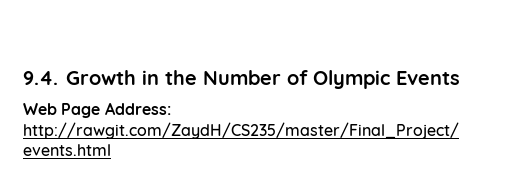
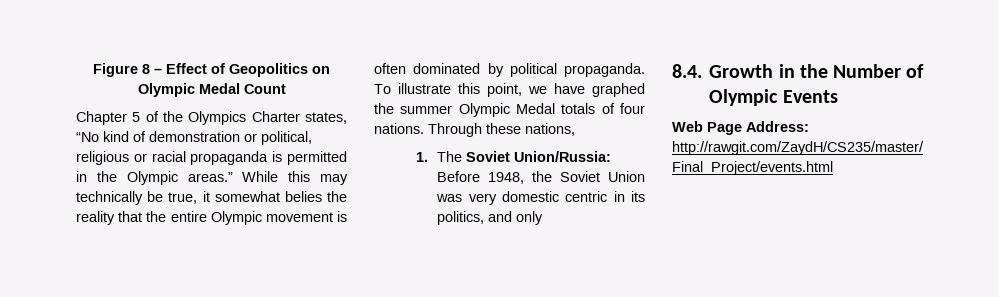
- 9.4. Growth in the Number of Olympic Events
+ Figure 8 – Effect of Geopolitics on Olympic Medal Count
+ Chapter 5 of the Olympics Charter states, “No kind of demonstration or political, religious or racial propaganda is permitted in the Olympic areas.” While this may technically be true, it somewhat belies the reality that the entire Olympic movement is often dominated by political propaganda. To illustrate this point, we have graphed the summer Olympic Medal totals of four nations. Through these nations,
+ 1. The Soviet Union/Russia: Before 1948, the Soviet Union was very domestic centric in its politics, and only
+ 8.4. Growth in the Number of Olympic Events

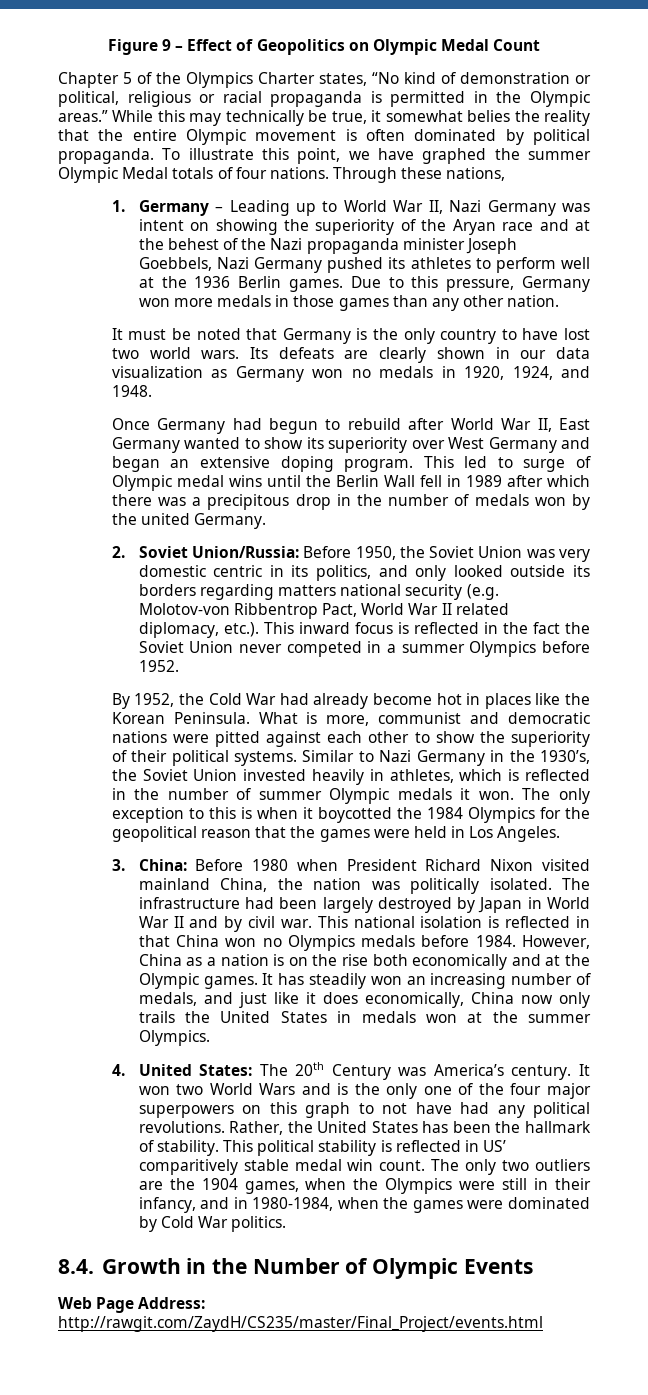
- Figure 8 – Effect of Geopolitics on Olympic Medal Count
+ Figure 9 – Effect of Geopolitics on Olympic Medal Count
- 1. The Soviet Union/Russia: Before 1948, the Soviet Union was very domestic centric in its politics, and only
+ 1. Germany – Leading up to World War II, Nazi Germany was intent on showing the superiority of the Aryan race and at the behest of the Nazi propaganda minister Joseph Goebbels, Nazi Germany pushed its athletes to perform well at the 1936 Berlin games. Due to this pressure, Germany won more medals in those games than any other nation.
+ It must be noted that Germany is the only country to have lost two world wars. Its defeats are clearly shown in our data visualization as Germany won no medals in 1920, 1924, and 1948.
+ Once Germany had begun to rebuild after World War II, East Germany wanted to show its superiority over West Germany and began an extensive doping program. This led to surge of Olympic medal wins until the Berlin Wall fell in 1989 after which there was a precipitous drop in the number of medals won by the united Germany.
+ 2. Soviet Union/Russia: Before 1950, the Soviet Union was very domestic centric in its politics, and only looked outside its borders regarding matters national security (e.g. Molotov-von Ribbentrop Pact, World War II related diplomacy, etc.). This inward focus is reflected in the fact the Soviet Union never competed in a summer Olympics before 1952.
+ By 1952, the Cold War had already become hot in places like the Korean Peninsula. What is more, communist and democratic nations were pitted against each other to show the superiority of their political systems. Similar to Nazi Germany in the 1930’s, the Soviet Union invested heavily in athletes, which is reflected in the number of summer Olympic medals it won. The only exception to this is when it boycotted the 1984 Olympics for the geopolitical reason that the games were held in Los Angeles.
+ 3. China: Before 1980 when President Richard Nixon visited mainland China, the nation was politically isolated. The infrastructure had been largely destroyed by Japan in World War II and by civil war. This national isolation is reflected in that China won no Olympics medals before 1984. However, China as a nation is on the rise both economically and at the Olympic games. It has steadily won an increasing number of medals, and just like it does economically, China now only trails the United States in medals won at the summer Olympics.
+ 4. United States: The 20th Century was America’s century. It won two World Wars and is the only one of the four major superpowers on this graph to not have had any political revolutions. Rather, the United States has been the hallmark of stability. This political stability is reflected in US’ comparitively stable medal win count. The only two outliers are the 1904 games, when the Olympics were still in their infancy, and in 1980-1984, when the games were dominated by Cold War politics.

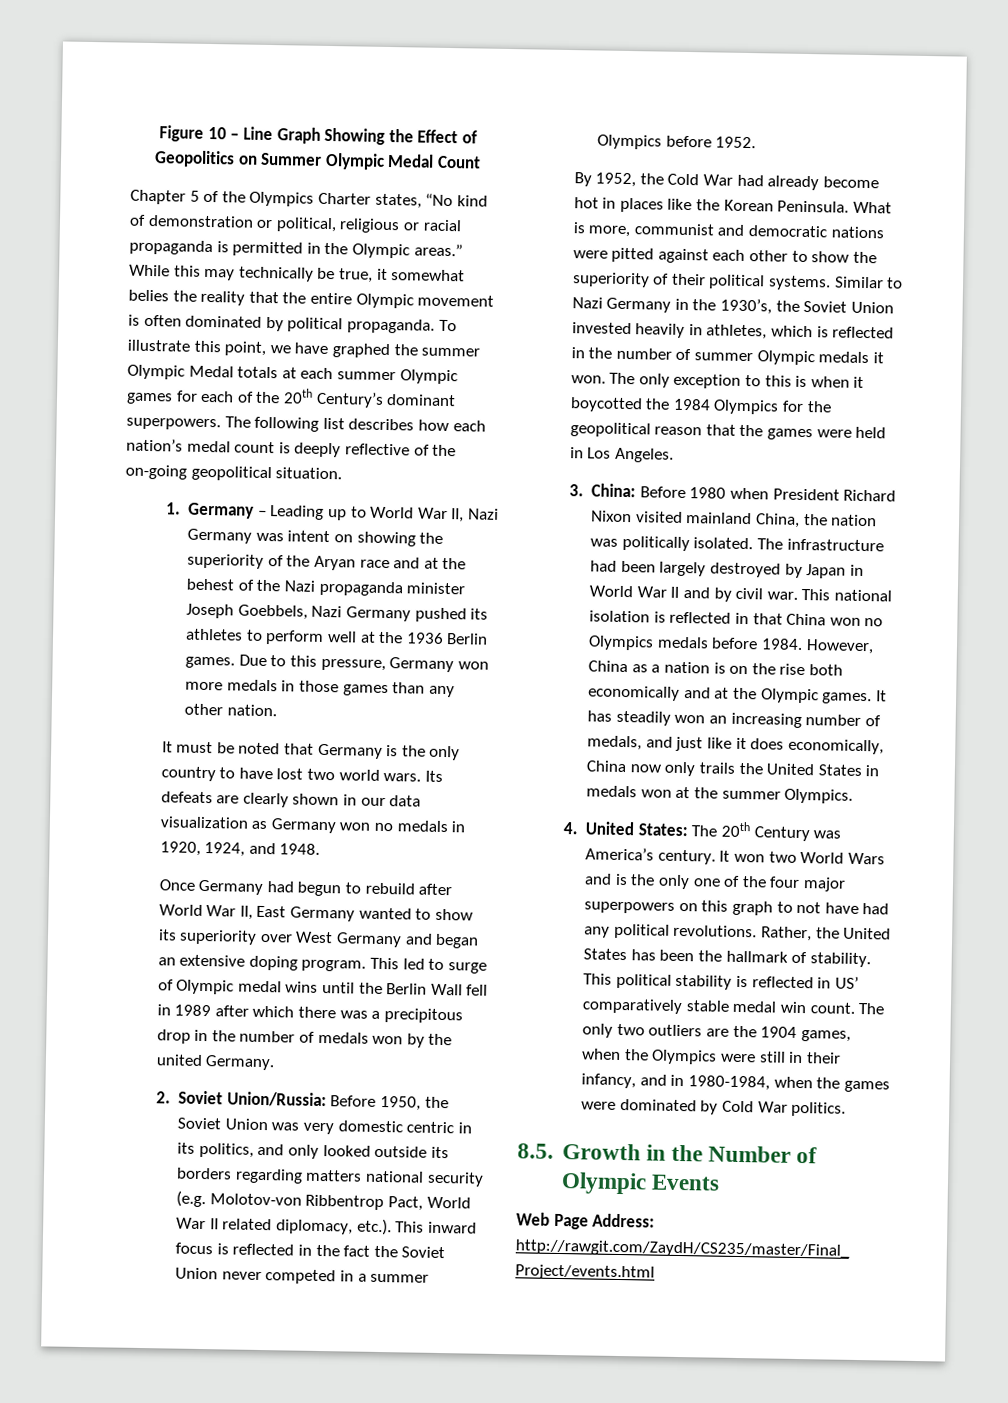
- Figure 9 – Effect of Geopolitics on Olympic Medal Count
+ Figure 10 – Line Graph Showing the Effect of Geopolitics on Summer Olympic Medal Count
- To illustrate this point, we have graphed the summer Olympic Medal totals of four nations. Through these nations,
+ To illustrate this point, we have graphed the summer Olympic Medal totals at each summer Olympic games for each of the 20th Century’s dominant superpowers. The following list describes how each nation’s medal count is deeply reflective of the on-going geopolitical situation.
- This political stability is reflected in US’ comparitively stable medal win count.
+ This political stability is reflected in US’ comparatively stable medal win count.
- 8.4. Growth in the Number of Olympic Events
+ 8.5. Growth in the Number of Olympic Events

